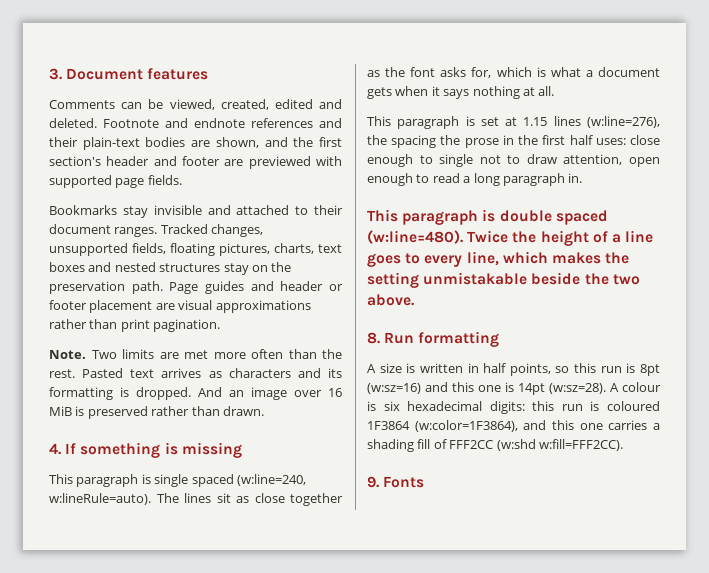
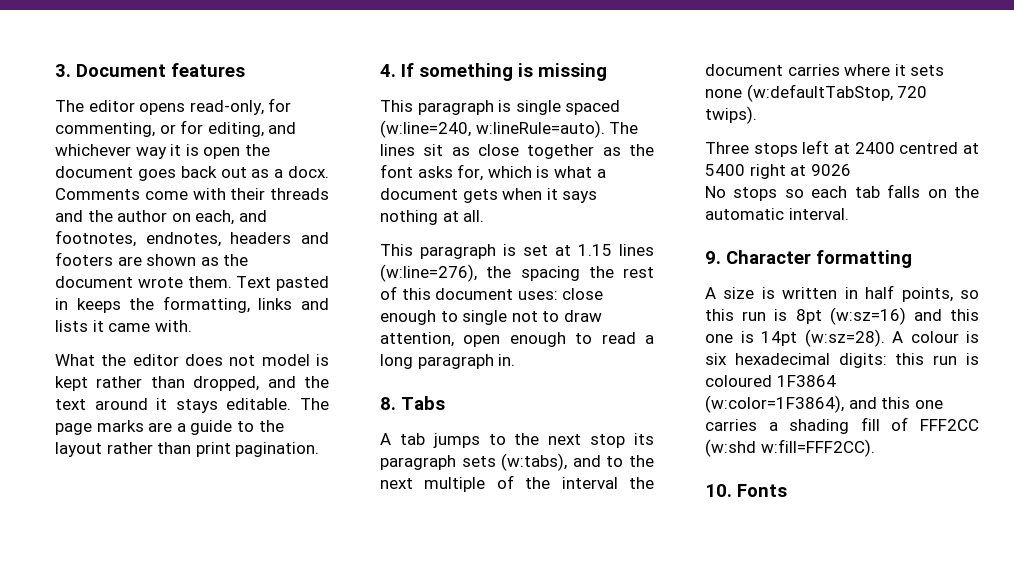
- Comments can be viewed, created, edited and deleted. Footnote and endnote references and their plain-text bodies are shown, and the first section's header and footer are previewed with supported page fields.
- Bookmarks stay invisible and attached to their document ranges. Tracked changes, unsupported fields, floating pictures, charts, text boxes and nested structures stay on the preservation path. Page guides and header or footer placement are visual approximations rather than print pagination.
- Note. Two limits are met more often than the rest. Pasted text arrives as characters and its formatting is dropped. And an image over 16 MiB is preserved rather than drawn.
+ The editor opens read-only, for commenting, or for editing, and whichever way it is open the document goes back out as a docx. Comments come with their threads and the author on each, and footnotes, endnotes, headers and footers are shown as the document wrote them. Text pasted in keeps the formatting, links and lists it came with.
+ What the editor does not model is kept rather than dropped, and the text around it stays editable. The page marks are a guide to the layout rather than print pagination.
- This paragraph is set at 1.15 lines (w:line=276), the spacing the prose in the first half uses: close enough to single not to draw attention, open enough to read a long paragraph in.
+ This paragraph is set at 1.15 lines (w:line=276), the spacing the rest of this document uses: close enough to single not to draw attention, open enough to read a long paragraph in.
- This paragraph is double spaced (w:line=480). Twice the height of a line goes to every line, which makes the setting unmistakable beside the two above.
- 8. Run formatting
+ 8. Tabs
+ A tab jumps to the next stop its paragraph sets (w:tabs), and to the next multiple of the interval the document carries where it sets none (w:defaultTabStop, 720 twips).
+ Three stops left at 2400 centred at 5400 right at 9026
+ No stops so each tab falls on the automatic interval.
+ 9. Character formatting
- 9. Fonts
+ 10. Fonts

